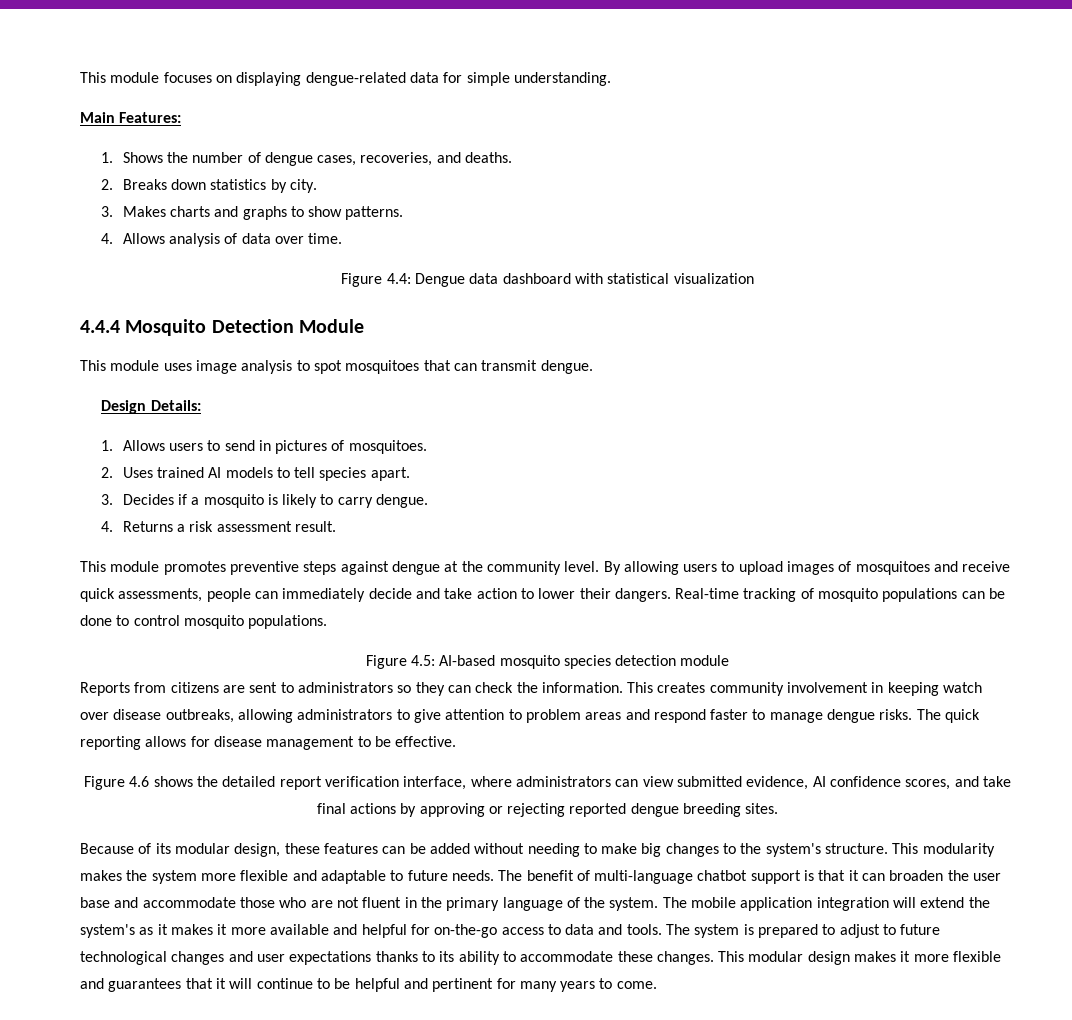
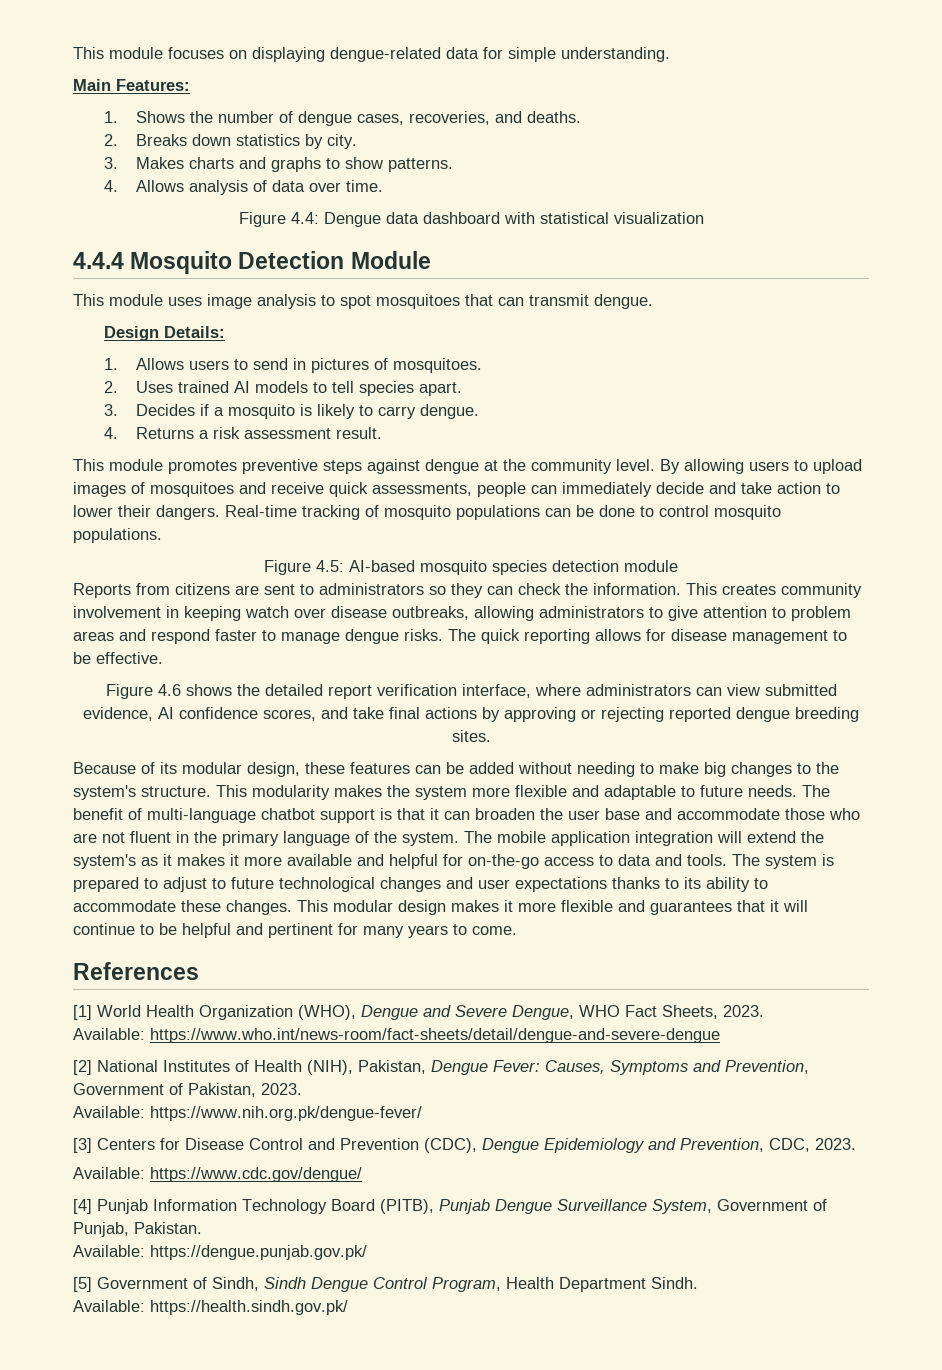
+ References
+ [1] World Health Organization (WHO), Dengue and Severe Dengue, WHO Fact Sheets, 2023.
+ Available: https://www.who.int/news-room/fact-sheets/detail/dengue-and-severe-dengue
+ [2] National Institutes of Health (NIH), Pakistan, Dengue Fever: Causes, Symptoms and Prevention, Government of Pakistan, 2023.
+ Available: https://www.nih.org.pk/dengue-fever/
+ [3] Centers for Disease Control and Prevention (CDC), Dengue Epidemiology and Prevention, CDC, 2023.
+ Available: https://www.cdc.gov/dengue/
+ [4] Punjab Information Technology Board (PITB), Punjab Dengue Surveillance System, Government of Punjab, Pakistan.
+ Available: https://dengue.punjab.gov.pk/
+ [5] Government of Sindh, Sindh Dengue Control Program, Health Department Sindh.
+ Available: https://health.sindh.gov.pk/

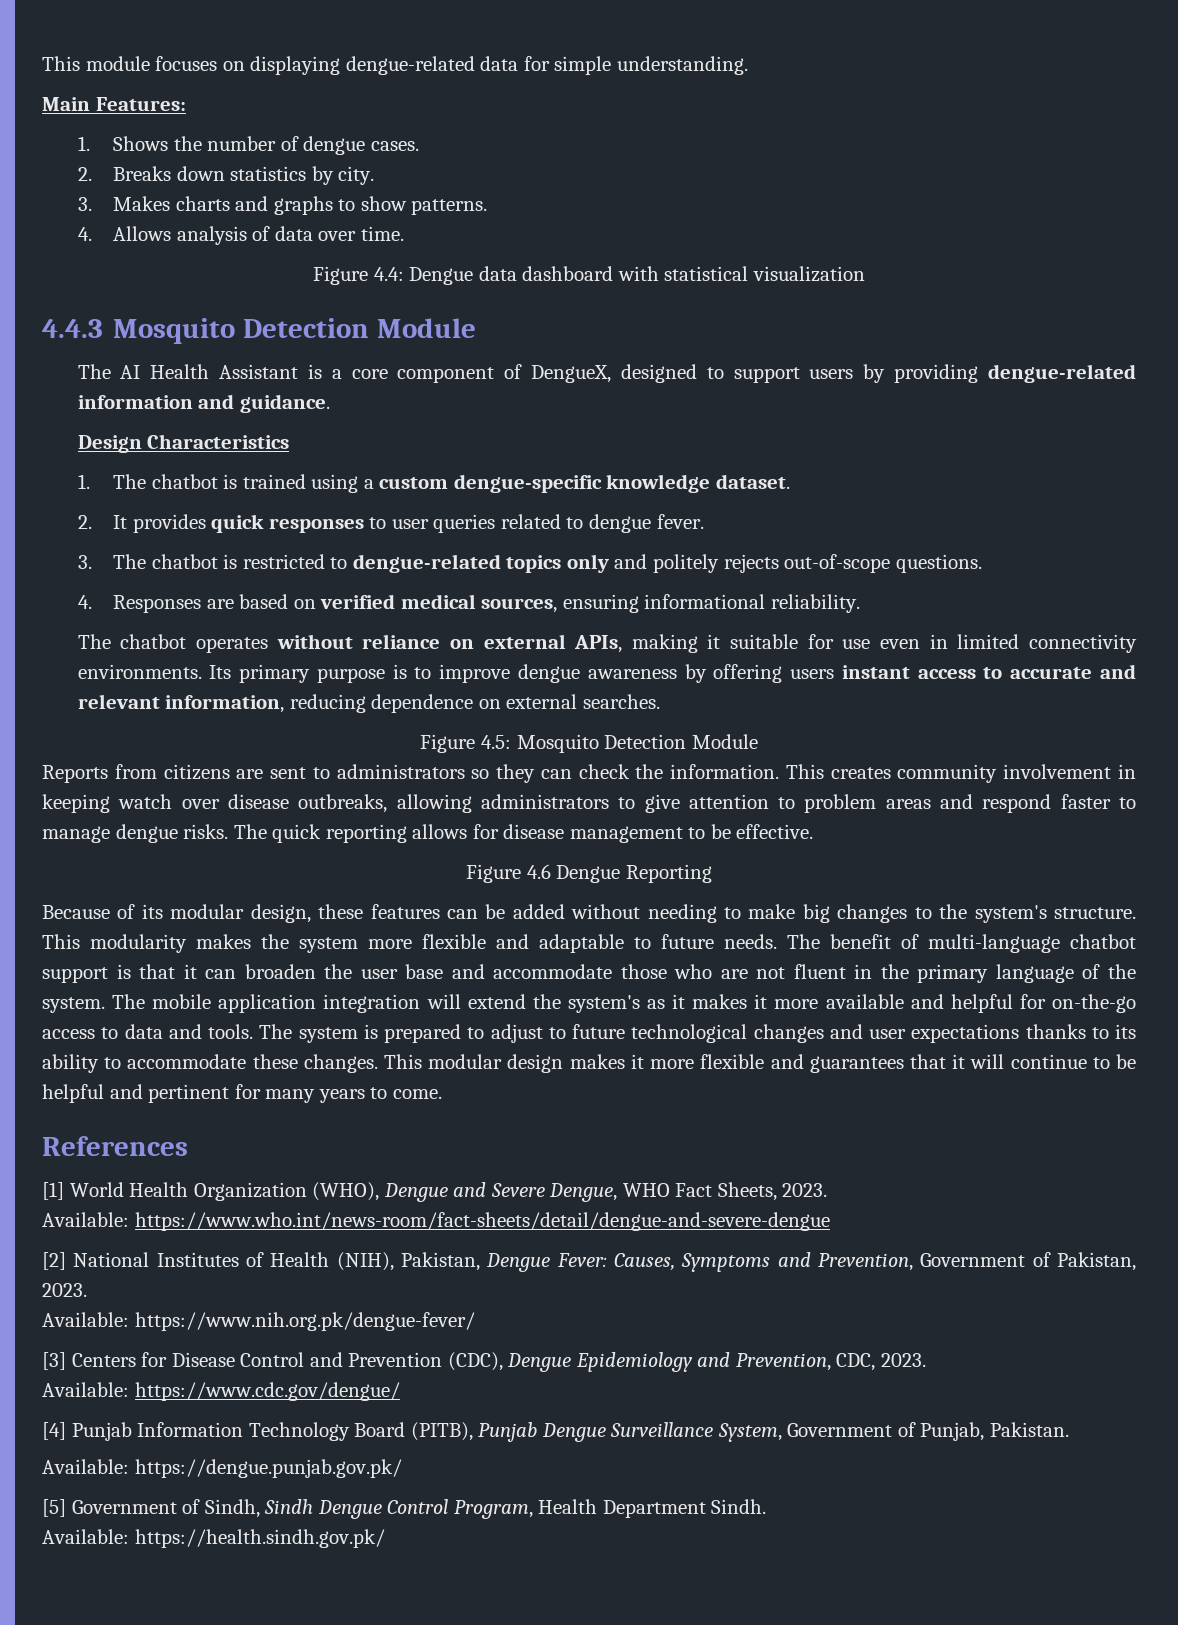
- 1. Shows the number of dengue cases, recoveries, and deaths.
+ 1. Shows the number of dengue cases.
- 4.4.4 Mosquito Detection Module
- This module uses image analysis to spot mosquitoes that can transmit dengue.
+ 4.4.3 Mosquito Detection Module
+ The AI Health Assistant is a core component of DengueX, designed to support users by providing dengue-related information and guidance.
- Design Details:
- 1. Allows users to send in pictures of mosquitoes.
- 2. Uses trained AI models to tell species apart.
- 3. Decides if a mosquito is likely to carry dengue.
- 4. Returns a risk assessment result.
- This module promotes preventive steps against dengue at the community level. By allowing users to upload images of mosquitoes and receive quick assessments, people can immediately decide and take action to lower their dangers. Real-time tracking of mosquito populations can be done to control mosquito populations.
- Figure 4.5: AI-based mosquito species detection module
+ Design Characteristics
+ 1. The chatbot is trained using a custom dengue-specific knowledge dataset.
+ 2. It provides quick responses to user queries related to dengue fever.
+ 3. The chatbot is restricted to dengue-related topics only and politely rejects out-of-scope questions.
+ 4. Responses are based on verified medical sources, ensuring informational reliability.
+ The chatbot operates without reliance on external APIs, making it suitable for use even in limited connectivity environments. Its primary purpose is to improve dengue awareness by offering users instant access to accurate and relevant information, reducing dependence on external searches.
+ Figure 4.5: Mosquito Detection Module
- Figure 4.6 shows the detailed report verification interface, where administrators can view submitted evidence, AI confidence scores, and take final actions by approving or rejecting reported dengue breeding sites.
+ Figure 4.6 Dengue Reporting

